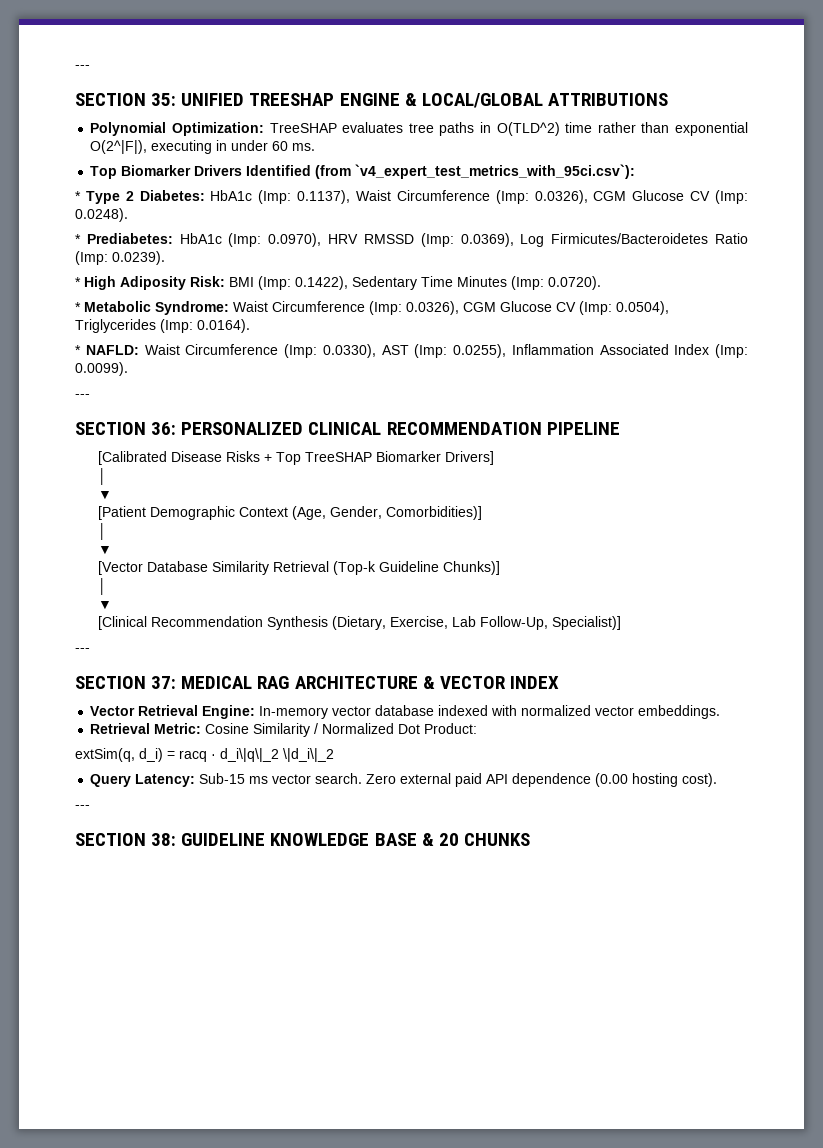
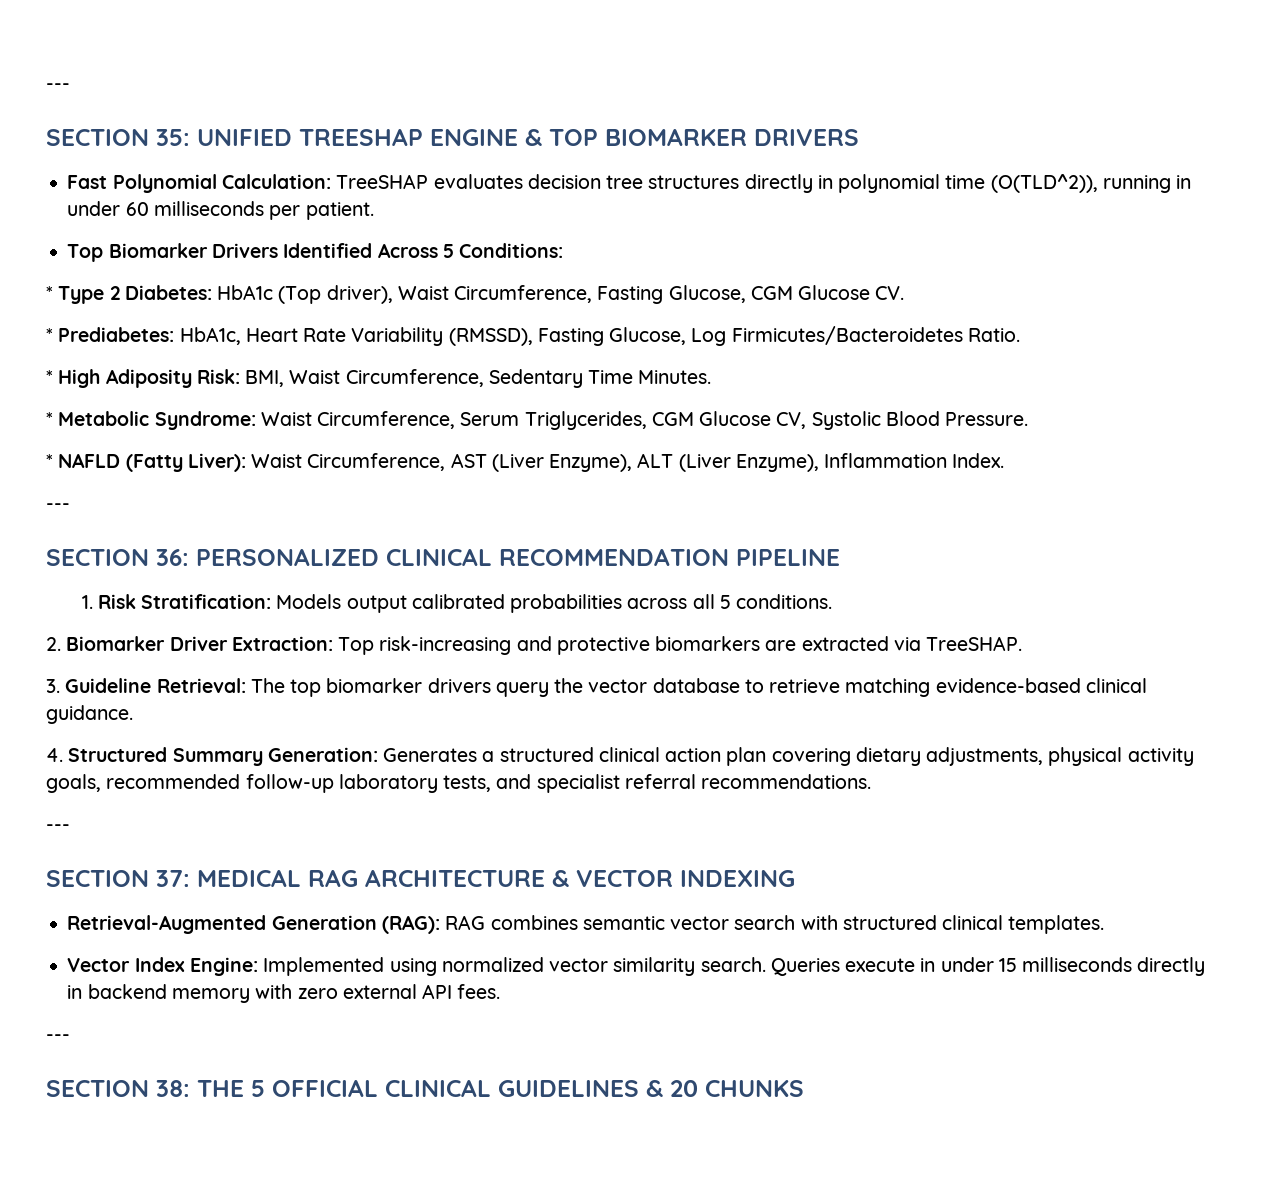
- SECTION 35: UNIFIED TREESHAP ENGINE & LOCAL/GLOBAL ATTRIBUTIONS
- Polynomial Optimization: TreeSHAP evaluates tree paths in O(TLD^2) time rather than exponential O(2^|F|), executing in under 60 ms.
+ SECTION 35: UNIFIED TREESHAP ENGINE & TOP BIOMARKER DRIVERS
+ Fast Polynomial Calculation: TreeSHAP evaluates decision tree structures directly in polynomial time (O(TLD^2)), running in under 60 milliseconds per patient.
- Top Biomarker Drivers Identified (from `v4_expert_test_metrics_with_95ci.csv`):
+ Top Biomarker Drivers Identified Across 5 Conditions:
- * Type 2 Diabetes: HbA1c (Imp: 0.1137), Waist Circumference (Imp: 0.0326), CGM Glucose CV (Imp: 0.0248).
- * Prediabetes: HbA1c (Imp: 0.0970), HRV RMSSD (Imp: 0.0369), Log Firmicutes/Bacteroidetes Ratio (Imp: 0.0239).
- * High Adiposity Risk: BMI (Imp: 0.1422), Sedentary Time Minutes (Imp: 0.0720).
- * Metabolic Syndrome: Waist Circumference (Imp: 0.0326), CGM Glucose CV (Imp: 0.0504), Triglycerides (Imp: 0.0164).
- * NAFLD: Waist Circumference (Imp: 0.0330), AST (Imp: 0.0255), Inflammation Associated Index (Imp: 0.0099).
+ * Type 2 Diabetes: HbA1c (Top driver), Waist Circumference, Fasting Glucose, CGM Glucose CV.
+ * Prediabetes: HbA1c, Heart Rate Variability (RMSSD), Fasting Glucose, Log Firmicutes/Bacteroidetes Ratio.
+ * High Adiposity Risk: BMI, Waist Circumference, Sedentary Time Minutes.
+ * Metabolic Syndrome: Waist Circumference, Serum Triglycerides, CGM Glucose CV, Systolic Blood Pressure.
+ * NAFLD (Fatty Liver): Waist Circumference, AST (Liver Enzyme), ALT (Liver Enzyme), Inflammation Index.
- [Calibrated Disease Risks + Top TreeSHAP Biomarker Drivers]
- │
- ▼
- [Patient Demographic Context (Age, Gender, Comorbidities)]
- │
- ▼
- [Vector Database Similarity Retrieval (Top-k Guideline Chunks)]
- │
- ▼
- [Clinical Recommendation Synthesis (Dietary, Exercise, Lab Follow-Up, Specialist)]
+ 1. Risk Stratification: Models output calibrated probabilities across all 5 conditions.
+ 2. Biomarker Driver Extraction: Top risk-increasing and protective biomarkers are extracted via TreeSHAP.
+ 3. Guideline Retrieval: The top biomarker drivers query the vector database to retrieve matching evidence-based clinical guidance.
+ 4. Structured Summary Generation: Generates a structured clinical action plan covering dietary adjustments, physical activity goals, recommended follow-up laboratory tests, and specialist referral recommendations.
- SECTION 37: MEDICAL RAG ARCHITECTURE & VECTOR INDEX
- Vector Retrieval Engine: In-memory vector database indexed with normalized vector embeddings.
- Retrieval Metric: Cosine Similarity / Normalized Dot Product:
- extSim(q, d_i) = racq · d_i\|q\|_2 \|d_i\|_2
- Query Latency: Sub-15 ms vector search. Zero external paid API dependence (0.00 hosting cost).
+ SECTION 37: MEDICAL RAG ARCHITECTURE & VECTOR INDEXING
+ Retrieval-Augmented Generation (RAG): RAG combines semantic vector search with structured clinical templates.
+ Vector Index Engine: Implemented using normalized vector similarity search. Queries execute in under 15 milliseconds directly in backend memory with zero external API fees.
  ---
- SECTION 38: GUIDELINE KNOWLEDGE BASE & 20 CHUNKS
+ SECTION 38: THE 5 OFFICIAL CLINICAL GUIDELINES & 20 CHUNKS

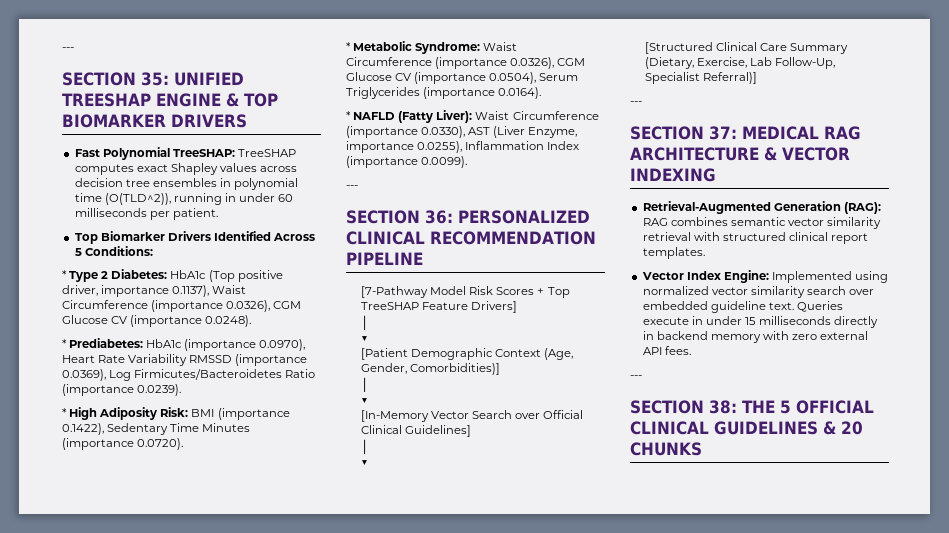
- Fast Polynomial Calculation: TreeSHAP evaluates decision tree structures directly in polynomial time (O(TLD^2)), running in under 60 milliseconds per patient.
+ Fast Polynomial TreeSHAP: TreeSHAP computes exact Shapley values across decision tree ensembles in polynomial time (O(TLD^2)), running in under 60 milliseconds per patient.
- * Type 2 Diabetes: HbA1c (Top driver), Waist Circumference, Fasting Glucose, CGM Glucose CV.
- * Prediabetes: HbA1c, Heart Rate Variability (RMSSD), Fasting Glucose, Log Firmicutes/Bacteroidetes Ratio.
- * High Adiposity Risk: BMI, Waist Circumference, Sedentary Time Minutes.
- * Metabolic Syndrome: Waist Circumference, Serum Triglycerides, CGM Glucose CV, Systolic Blood Pressure.
+ * Type 2 Diabetes: HbA1c (Top positive driver, importance 0.1137), Waist Circumference (importance 0.0326), CGM Glucose CV (importance 0.0248).
+ * Prediabetes: HbA1c (importance 0.0970), Heart Rate Variability RMSSD (importance 0.0369), Log Firmicutes/Bacteroidetes Ratio (importance 0.0239).
+ * High Adiposity Risk: BMI (importance 0.1422), Sedentary Time Minutes (importance 0.0720).
+ * Metabolic Syndrome: Waist Circumference (importance 0.0326), CGM Glucose CV (importance 0.0504), Serum Triglycerides (importance 0.0164).
- * NAFLD (Fatty Liver): Waist Circumference, AST (Liver Enzyme), ALT (Liver Enzyme), Inflammation Index.
+ * NAFLD (Fatty Liver): Waist Circumference (importance 0.0330), AST (Liver Enzyme, importance 0.0255), Inflammation Index (importance 0.0099).
- 1. Risk Stratification: Models output calibrated probabilities across all 5 conditions.
- 2. Biomarker Driver Extraction: Top risk-increasing and protective biomarkers are extracted via TreeSHAP.
- 3. Guideline Retrieval: The top biomarker drivers query the vector database to retrieve matching evidence-based clinical guidance.
- 4. Structured Summary Generation: Generates a structured clinical action plan covering dietary adjustments, physical activity goals, recommended follow-up laboratory tests, and specialist referral recommendations.
+ [7-Pathway Model Risk Scores + Top TreeSHAP Feature Drivers]
+ │
+ ▼
+ [Patient Demographic Context (Age, Gender, Comorbidities)]
+ │
+ ▼
+ [In-Memory Vector Search over Official Clinical Guidelines]
+ │
+ ▼
+ [Structured Clinical Care Summary (Dietary, Exercise, Lab Follow-Up, Specialist Referral)]
- Retrieval-Augmented Generation (RAG): RAG combines semantic vector search with structured clinical templates.
+ Retrieval-Augmented Generation (RAG): RAG combines semantic vector similarity retrieval with structured clinical report templates.
- Vector Index Engine: Implemented using normalized vector similarity search.
+ Vector Index Engine: Implemented using normalized vector similarity search over embedded guideline text.

